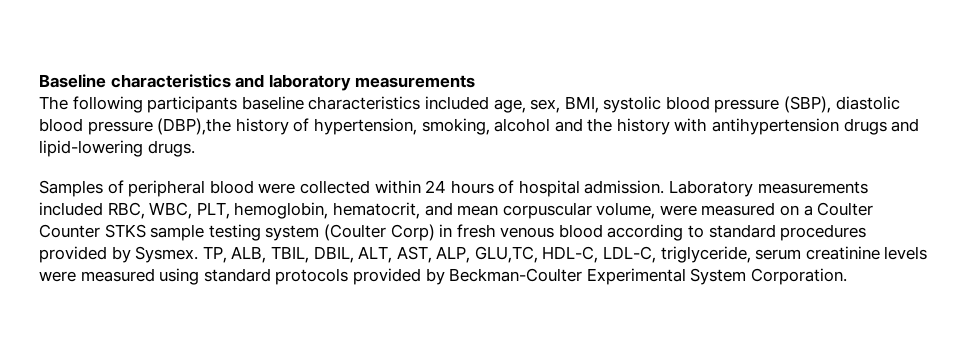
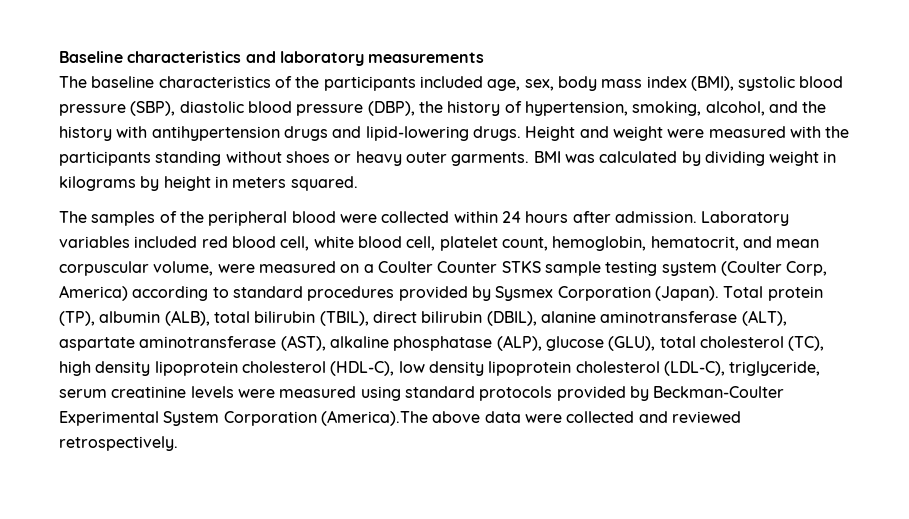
- The following participants baseline characteristics included age, sex, BMI, systolic blood pressure (SBP), diastolic blood pressure (DBP),the history of hypertension, smoking, alcohol and the history with antihypertension drugs and lipid-lowering drugs.
- Samples of peripheral blood were collected within 24 hours of hospital admission. Laboratory measurements included RBC, WBC, PLT, hemoglobin, hematocrit, and mean corpuscular volume, were measured on a Coulter Counter STKS sample testing system (Coulter Corp) in fresh venous blood according to standard procedures provided by Sysmex. TP, ALB, TBIL, DBIL, ALT, AST, ALP, GLU,TC, HDL-C, LDL-C, triglyceride, serum creatinine levels were measured using standard protocols provided by Beckman-Coulter Experimental System Corporation.
+ The baseline characteristics of the participants included age, sex, body mass index (BMI), systolic blood pressure (SBP), diastolic blood pressure (DBP), the history of hypertension, smoking, alcohol, and the history with antihypertension drugs and lipid-lowering drugs. Height and weight were measured with the participants standing without shoes or heavy outer garments. BMI was calculated by dividing weight in kilograms by height in meters squared.
+ The samples of the peripheral blood were collected within 24 hours after admission. Laboratory variables included red blood cell, white blood cell, platelet count, hemoglobin, hematocrit, and mean corpuscular volume, were measured on a Coulter Counter STKS sample testing system (Coulter Corp, America) according to standard procedures provided by Sysmex Corporation (Japan). Total protein (TP), albumin (ALB), total bilirubin (TBIL), direct bilirubin (DBIL), alanine aminotransferase (ALT), aspartate aminotransferase (AST), alkaline phosphatase (ALP), glucose (GLU), total cholesterol (TC), high density lipoprotein cholesterol (HDL-C), low density lipoprotein cholesterol (LDL-C), triglyceride, serum creatinine levels were measured using standard protocols provided by Beckman-Coulter Experimental System Corporation (America).The above data were collected and reviewed retrospectively.

